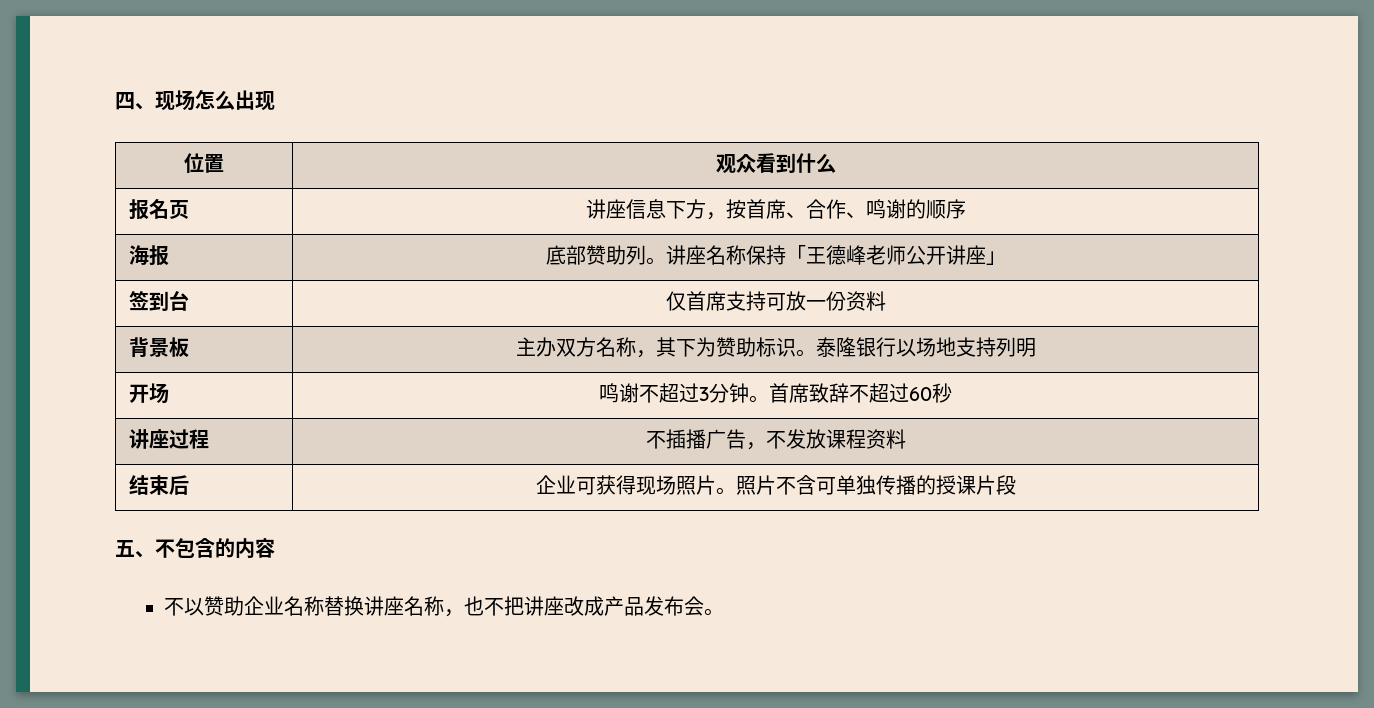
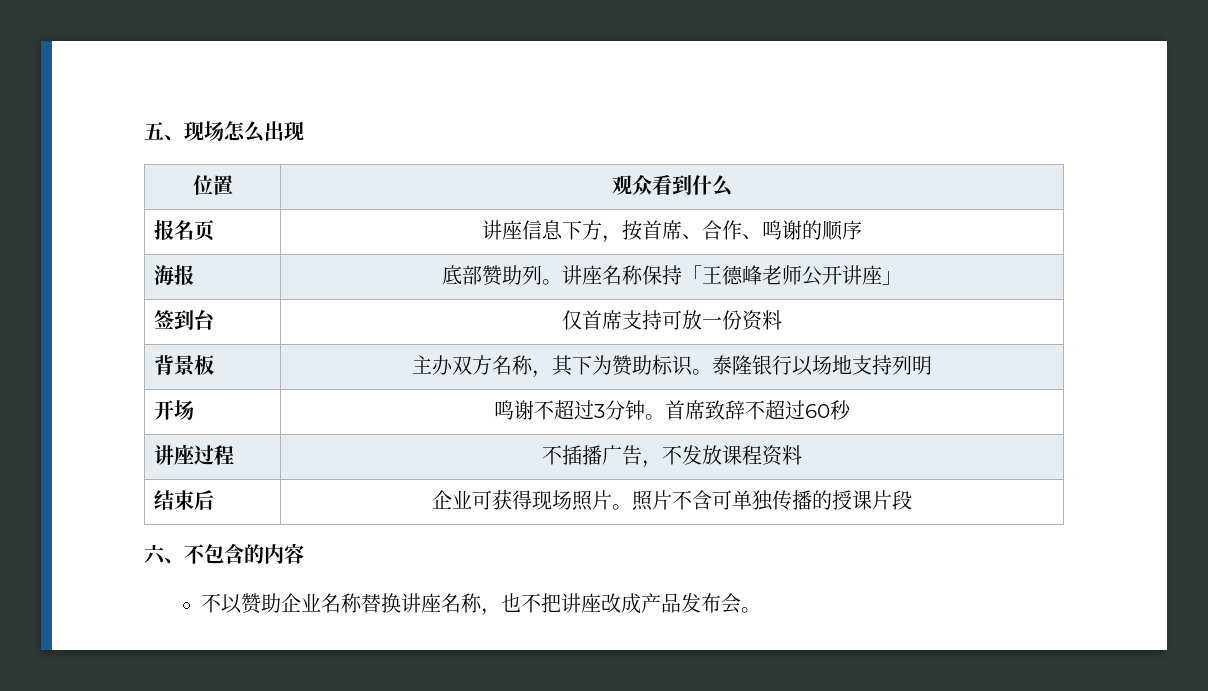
- 四、现场怎么出现
+ 五、现场怎么出现
- 五、不包含的内容
+ 六、不包含的内容

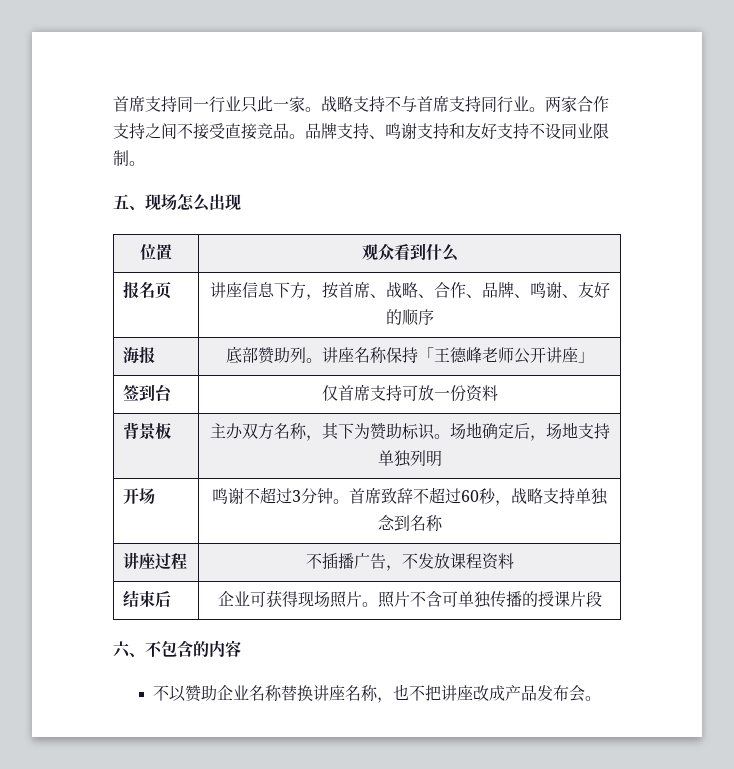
+ 首席支持同一行业只此一家。战略支持不与首席支持同行业。两家合作支持之间不接受直接竞品。品牌支持、鸣谢支持和友好支持不设同业限制。
- 报名页 | 讲座信息下方，按首席、合作、鸣谢的顺序
+ 报名页 | 讲座信息下方，按首席、战略、合作、品牌、鸣谢、友好的顺序
- 背景板 | 主办双方名称，其下为赞助标识。泰隆银行以场地支持列明
+ 背景板 | 主办双方名称，其下为赞助标识。场地确定后，场地支持单独列明
- 开场 | 鸣谢不超过3分钟。首席致辞不超过60秒
+ 开场 | 鸣谢不超过3分钟。首席致辞不超过60秒，战略支持单独念到名称

